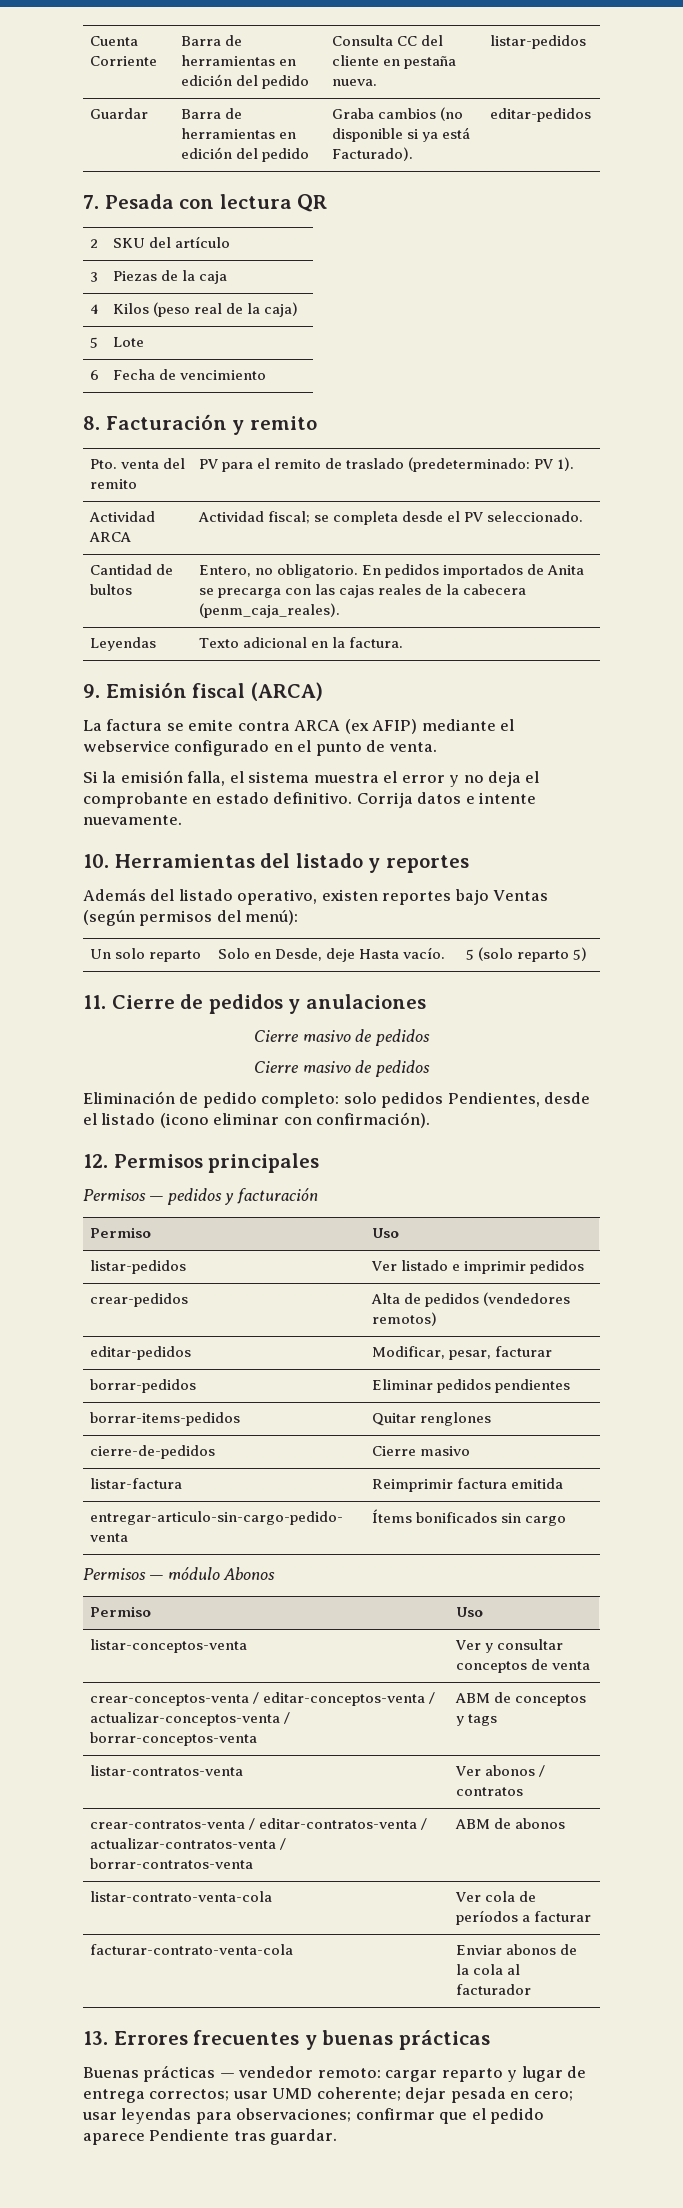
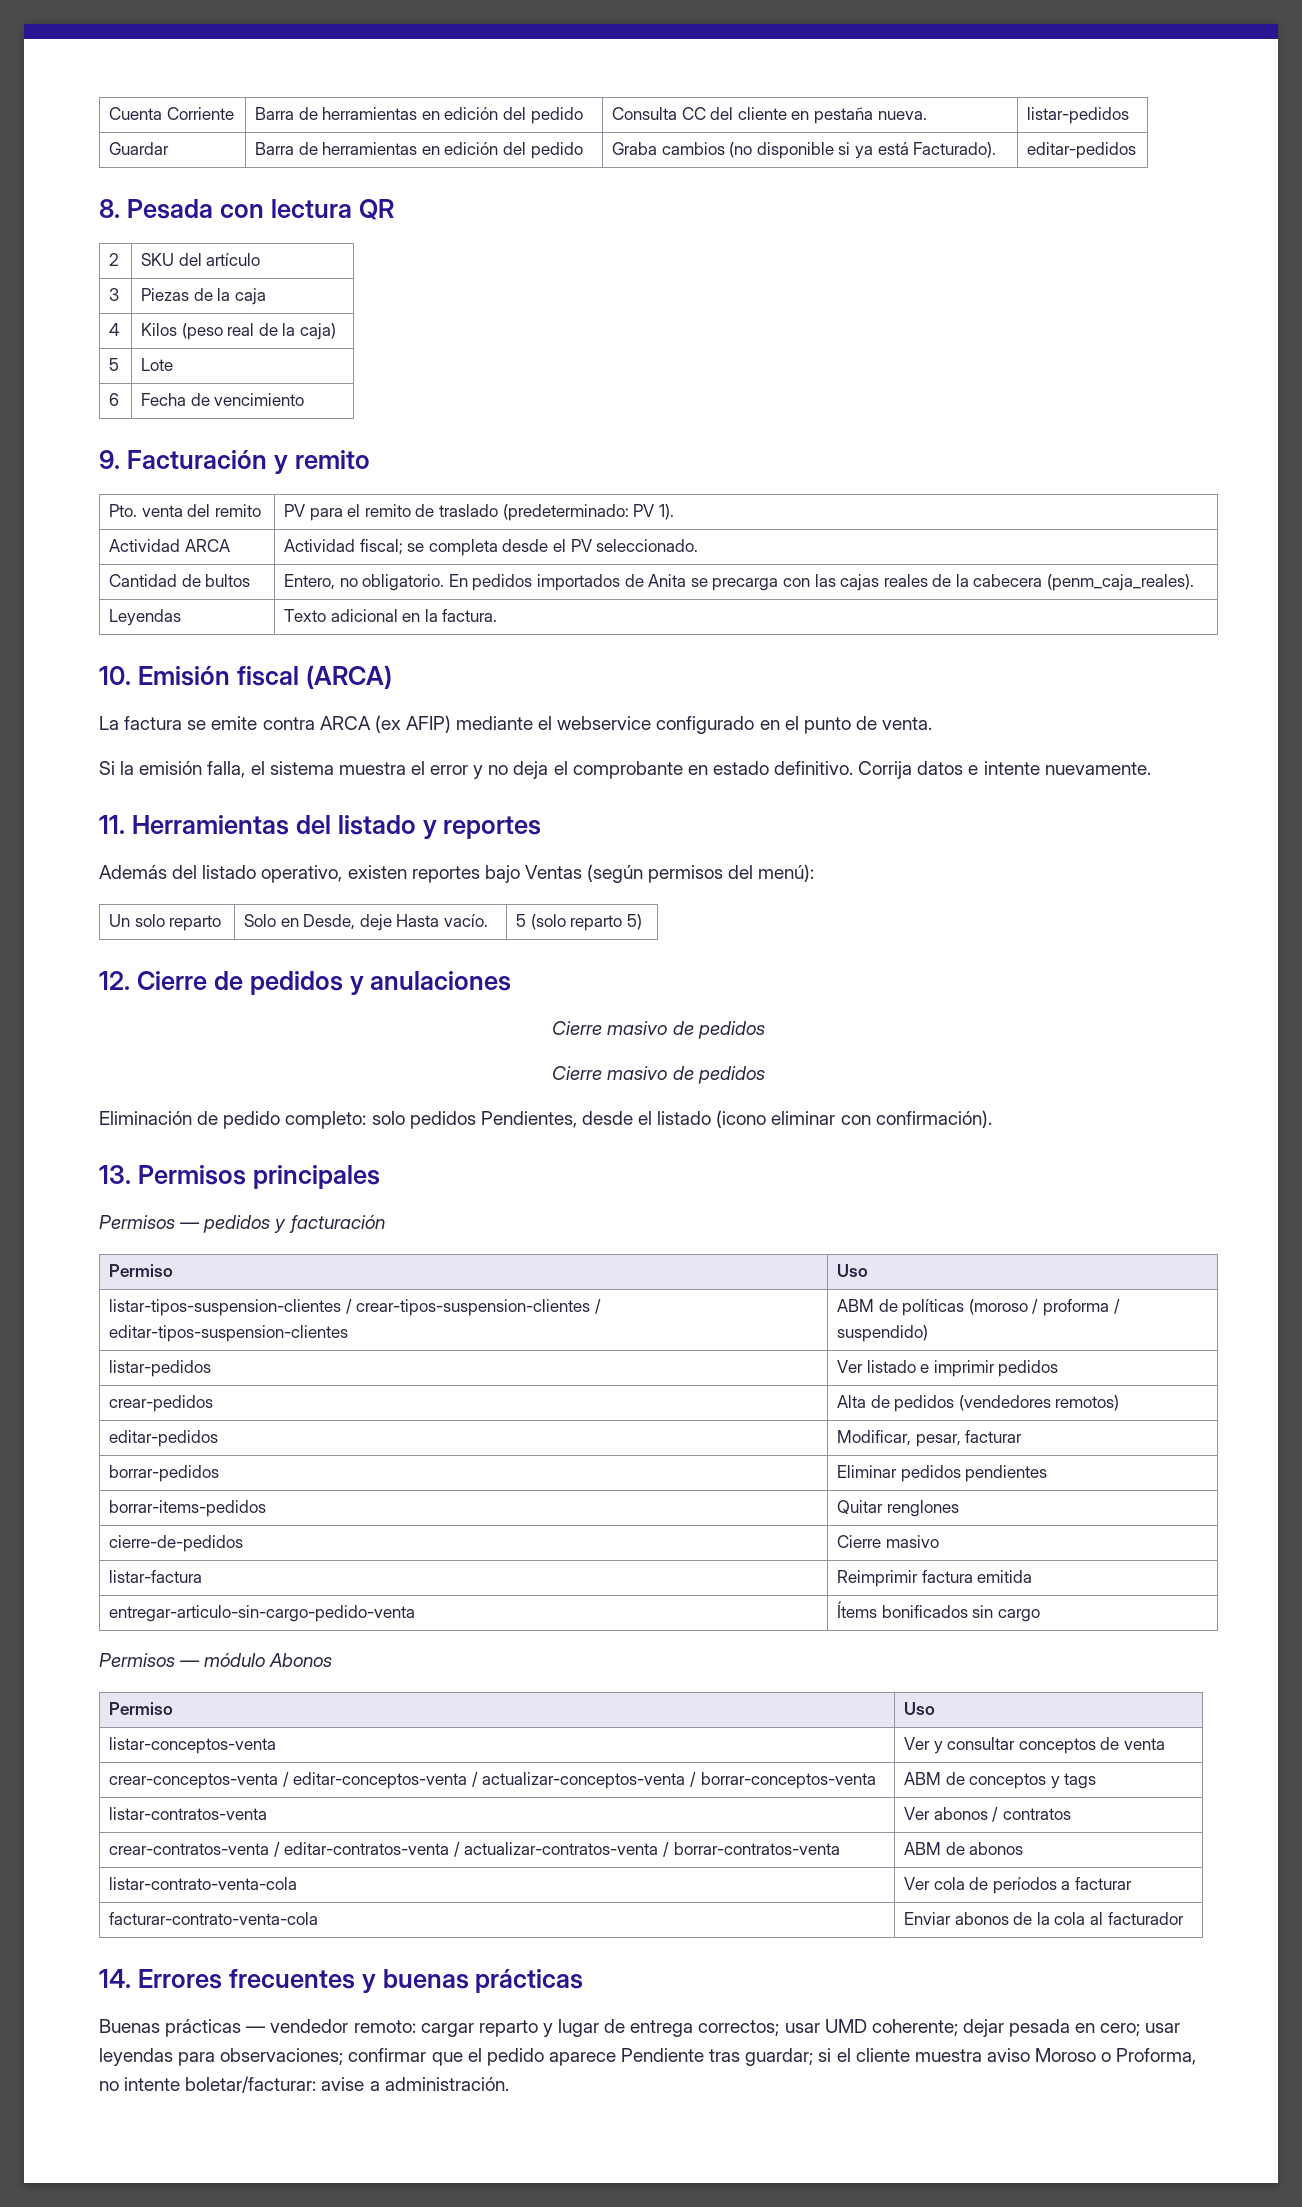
- 7. Pesada con lectura QR
+ 8. Pesada con lectura QR
- 8. Facturación y remito
+ 9. Facturación y remito
- 9. Emisión fiscal (ARCA)
+ 10. Emisión fiscal (ARCA)
- 10. Herramientas del listado y reportes
+ 11. Herramientas del listado y reportes
- 11. Cierre de pedidos y anulaciones
+ 12. Cierre de pedidos y anulaciones
- 12. Permisos principales
+ 13. Permisos principales
+ listar-tipos-suspension-clientes / crear-tipos-suspension-clientes / editar-tipos-suspension-clientes | ABM de políticas (moroso / proforma / suspendido)
- 13. Errores frecuentes y buenas prácticas
+ 14. Errores frecuentes y buenas prácticas
- Buenas prácticas — vendedor remoto: cargar reparto y lugar de entrega correctos; usar UMD coherente; dejar pesada en cero; usar leyendas para observaciones; confirmar que el pedido aparece Pendiente tras guardar.
+ Buenas prácticas — vendedor remoto: cargar reparto y lugar de entrega correctos; usar UMD coherente; dejar pesada en cero; usar leyendas para observaciones; confirmar que el pedido aparece Pendiente tras guardar; si el cliente muestra aviso Moroso o Proforma, no intente boletar/facturar: avise a administración.

